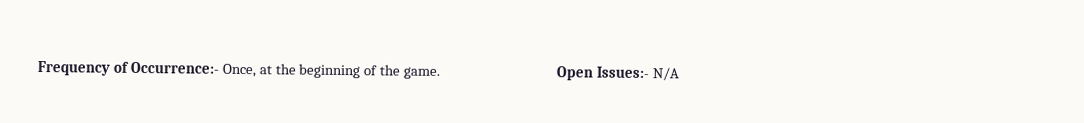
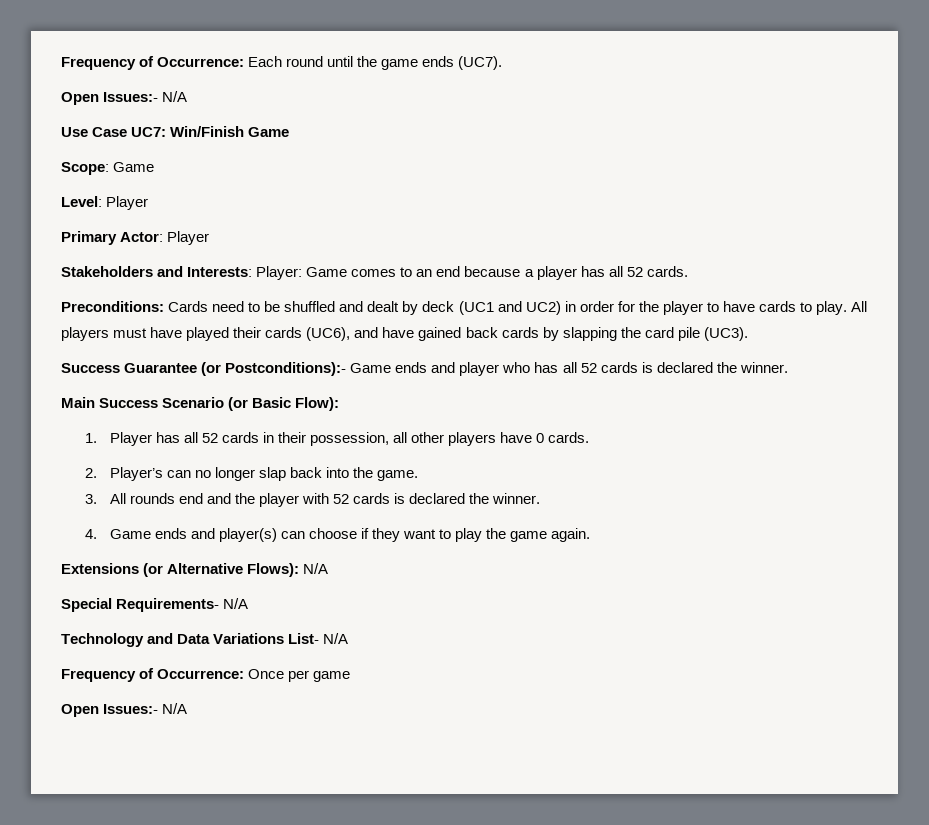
- Frequency of Occurrence:- Once, at the beginning of the game.
+ Frequency of Occurrence: Each round until the game ends (UC7).
+ Open Issues:- N/A
+ Use Case UC7: Win/Finish Game
+ Scope: Game
+ Level: Player
+ Primary Actor: Player
+ Stakeholders and Interests: Player: Game comes to an end because a player has all 52 cards.
+ Preconditions: Cards need to be shuffled and dealt by deck (UC1 and UC2) in order for the player to have cards to play. All players must have played their cards (UC6), and have gained back cards by slapping the card pile (UC3).
+ Success Guarantee (or Postconditions):- Game ends and player who has all 52 cards is declared the winner.
+ Main Success Scenario (or Basic Flow):
+ 1. Player has all 52 cards in their possession, all other players have 0 cards.
+ 2. Player’s can no longer slap back into the game.
+ 3. All rounds end and the player with 52 cards is declared the winner.
+ 4. Game ends and player(s) can choose if they want to play the game again.
+ Extensions (or Alternative Flows): N/A
+ Special Requirements- N/A
+ Technology and Data Variations List- N/A
+ Frequency of Occurrence: Once per game

